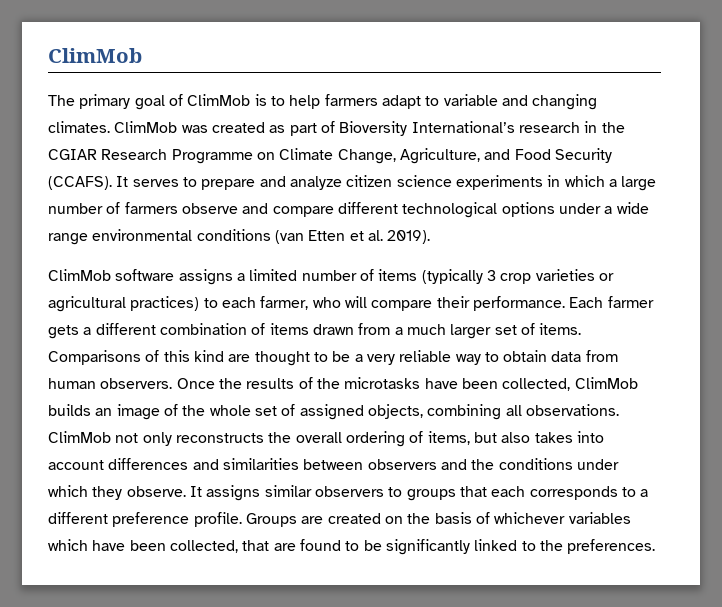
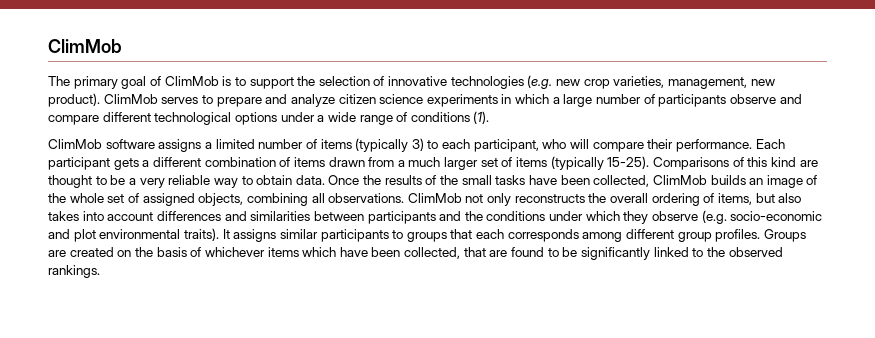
- The primary goal of ClimMob is to help farmers adapt to variable and changing climates. ClimMob was created as part of Bioversity International’s research in the CGIAR Research Programme on Climate Change, Agriculture, and Food Security (CCAFS). It serves to prepare and analyze citizen science experiments in which a large number of farmers observe and compare different technological options under a wide range environmental conditions (van Etten et al. 2019).
+ The primary goal of ClimMob is to support the selection of innovative technologies (e.g. new crop varieties, management, new product). ClimMob serves to prepare and analyze citizen science experiments in which a large number of participants observe and compare different technological options under a wide range of conditions (1).
- ClimMob software assigns a limited number of items (typically 3 crop varieties or agricultural practices) to each farmer, who will compare their performance.
+ ClimMob software assigns a limited number of items (typically 3) to each participant, who will compare their performance.
- Each farmer gets a different combination of items drawn from a much larger set of items.
+ Each participant gets a different combination of items drawn from a much larger set of items (typically 15-25).
- Comparisons of this kind are thought to be a very reliable way to obtain data from human observers.
+ Comparisons of this kind are thought to be a very reliable way to obtain data.
- Once the results of the microtasks have been collected, ClimMob builds an image of the whole set of assigned objects, combining all observations.
+ Once the results of the small tasks have been collected, ClimMob builds an image of the whole set of assigned objects, combining all observations.
- ClimMob not only reconstructs the overall ordering of items, but also takes into account differences and similarities between observers and the conditions under which they observe.
+ ClimMob not only reconstructs the overall ordering of items, but also takes into account differences and similarities between participants and the conditions under which they observe (e.g. socio-economic and plot environmental traits).
- It assigns similar observers to groups that each corresponds to a different preference profile.
+ It assigns similar participants to groups that each corresponds among different group profiles.
- Groups are created on the basis of whichever variables which have been collected, that are found to be significantly linked to the preferences.
+ Groups are created on the basis of whichever items which have been collected, that are found to be significantly linked to the observed rankings.

